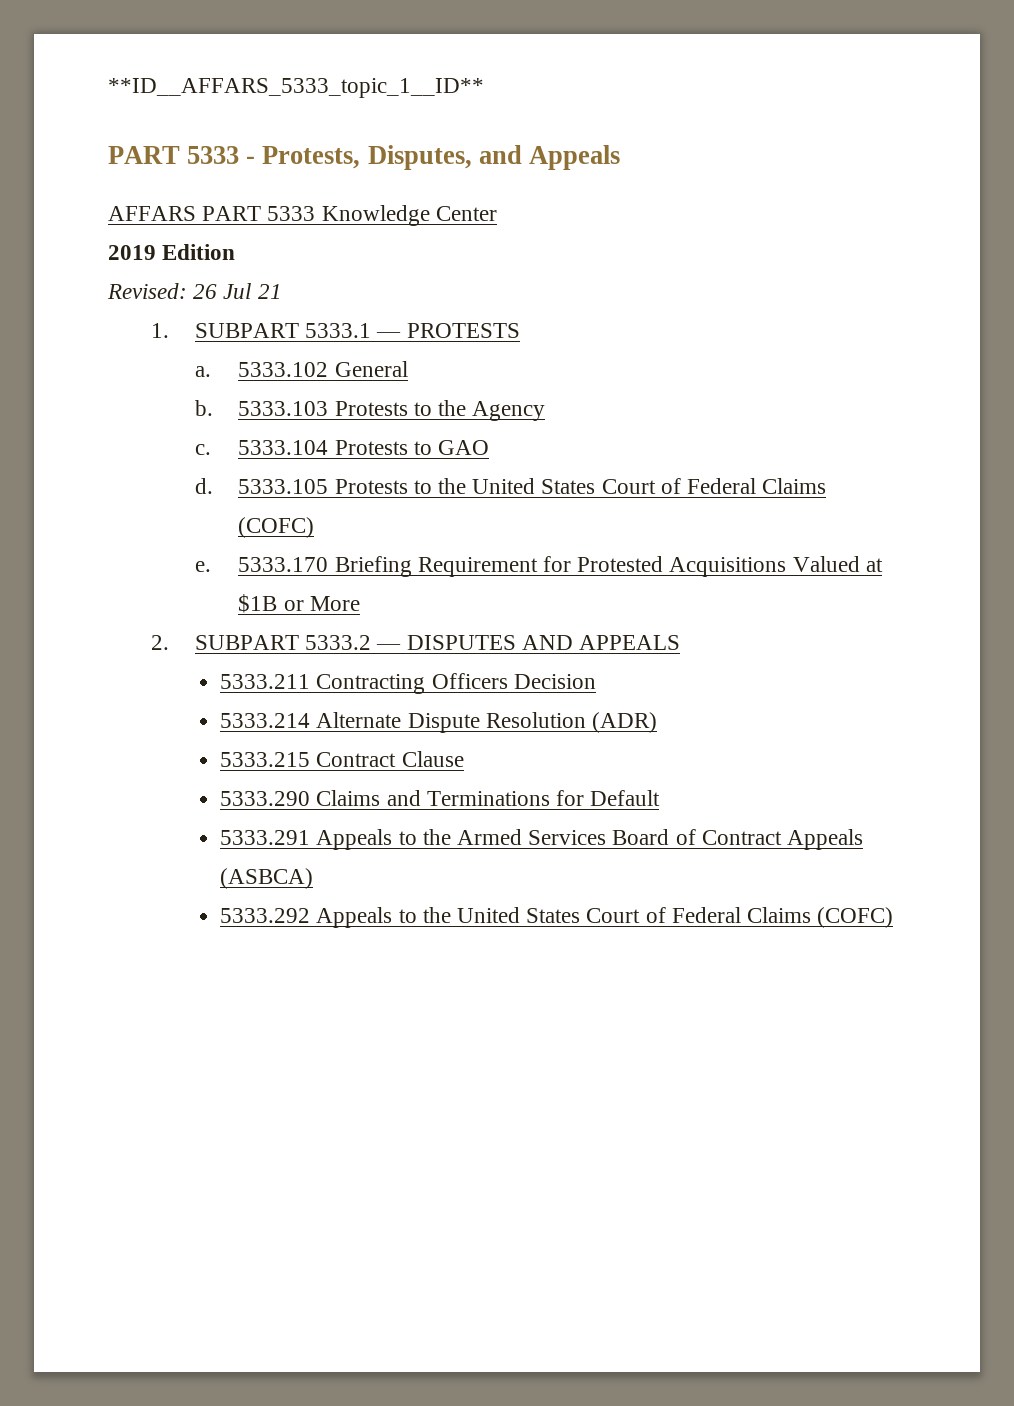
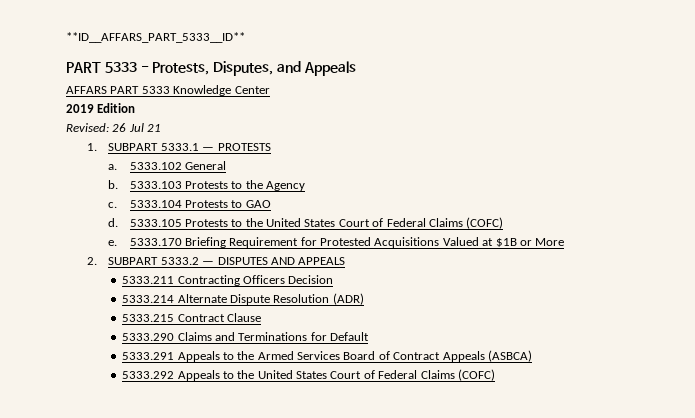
- **ID__AFFARS_5333_topic_1__ID**
+ **ID__AFFARS_PART_5333__ID**

